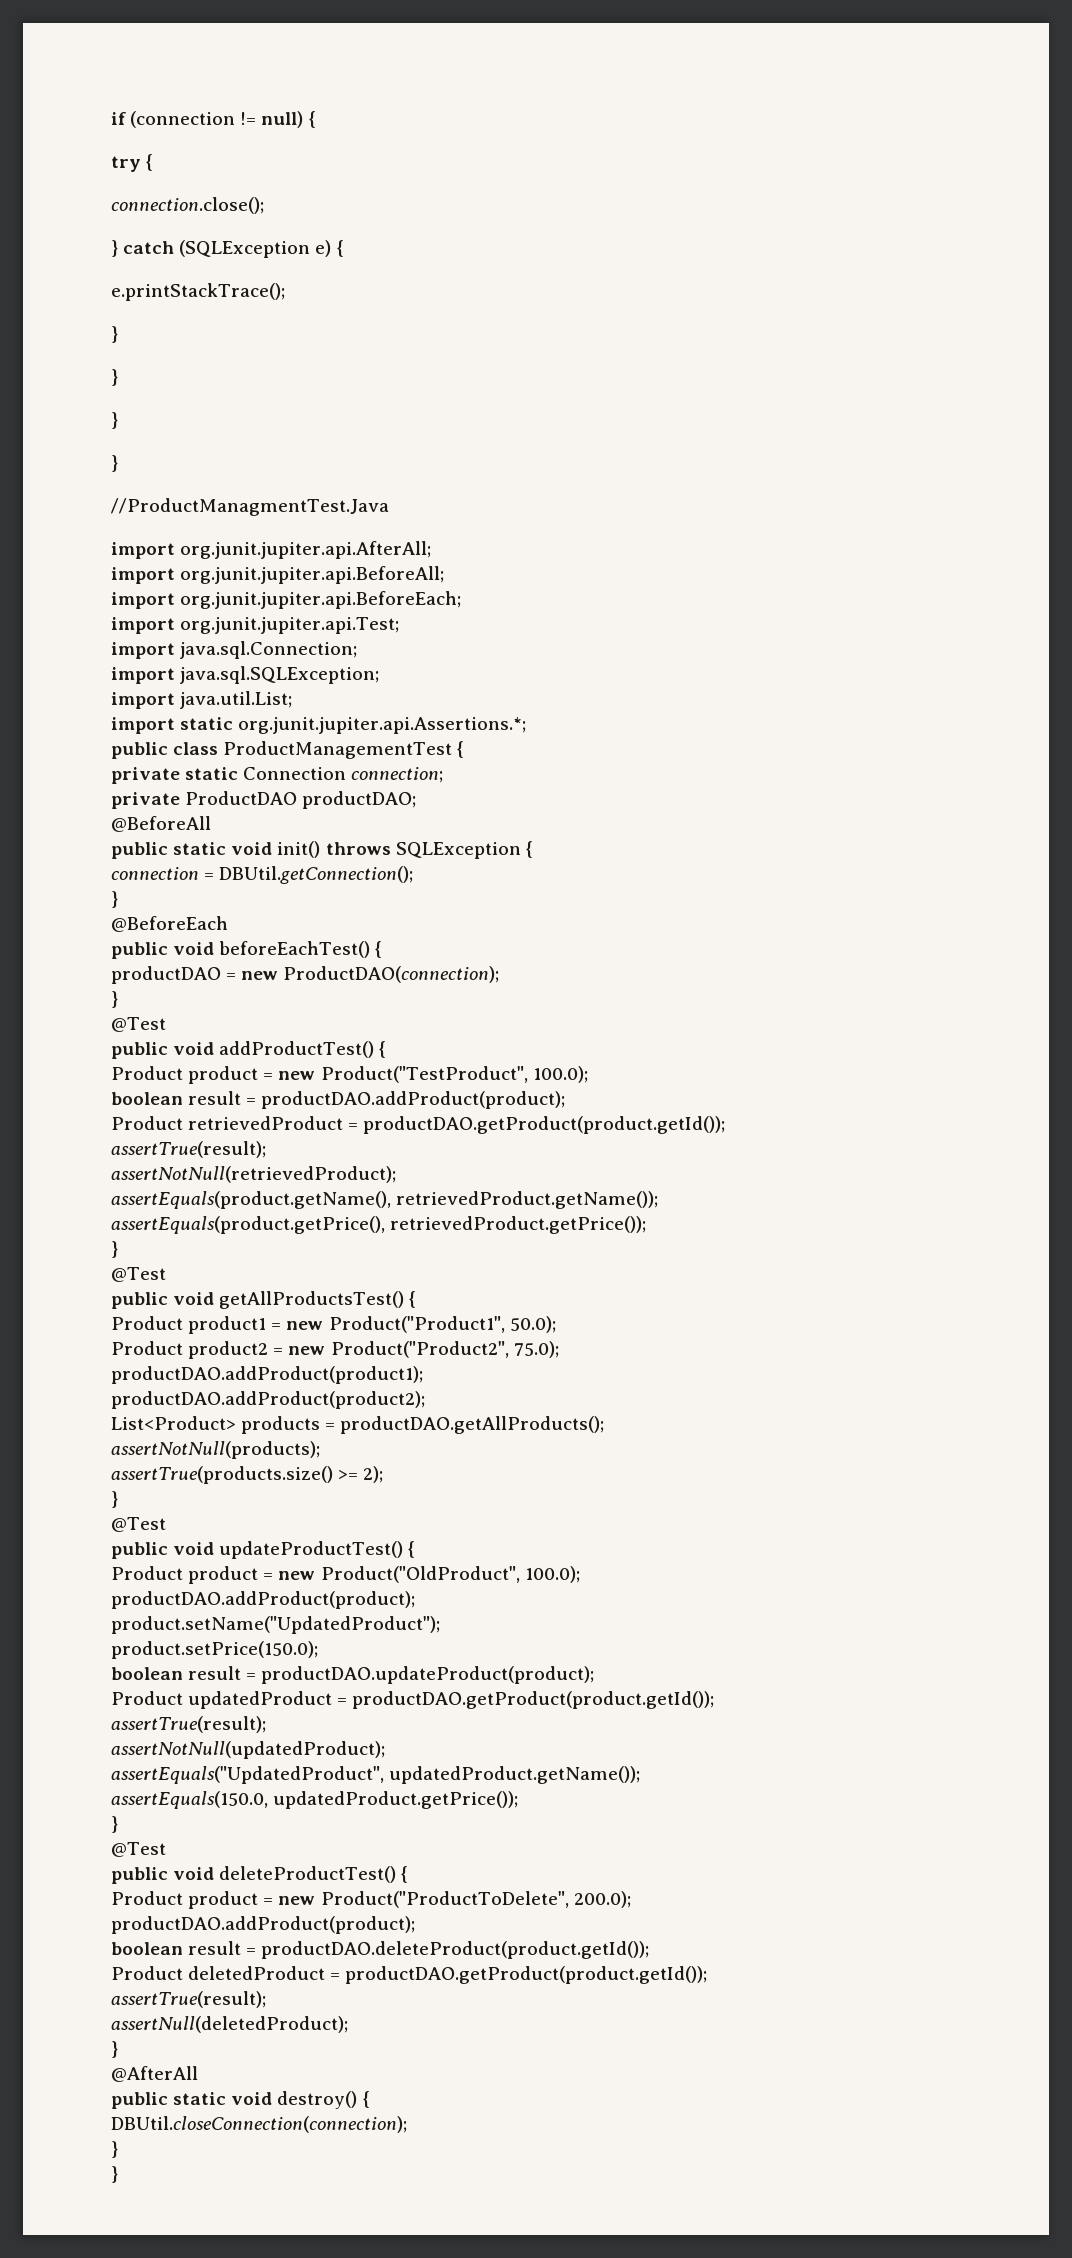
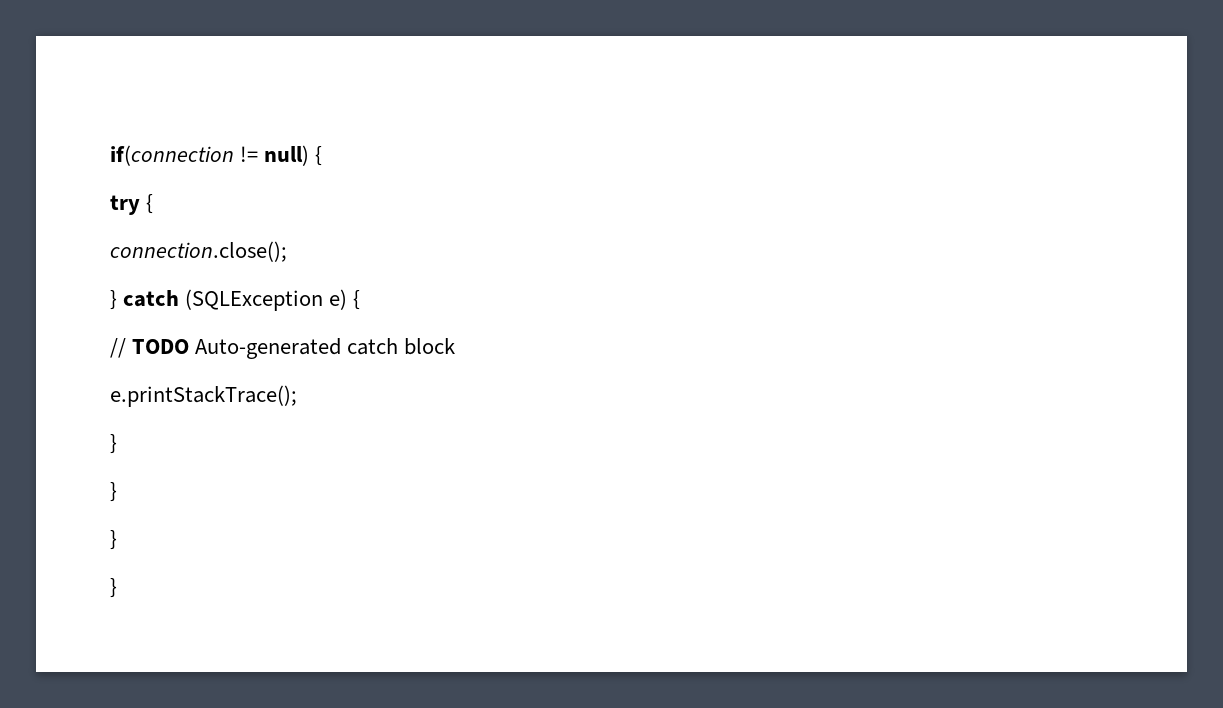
- if (connection != null) {
+ if(connection != null) {
+ // TODO Auto-generated catch block
- //ProductManagmentTest.Java
- import org.junit.jupiter.api.AfterAll;
- import org.junit.jupiter.api.BeforeAll;
- import org.junit.jupiter.api.BeforeEach;
- import org.junit.jupiter.api.Test;
- import java.sql.Connection;
- import java.sql.SQLException;
- import java.util.List;
- import static org.junit.jupiter.api.Assertions.*;
- public class ProductManagementTest {
- private static Connection connection;
- private ProductDAO productDAO;
- @BeforeAll
- public static void init() throws SQLException {
- connection = DBUtil.getConnection();
- }
- @BeforeEach
- public void beforeEachTest() {
- productDAO = new ProductDAO(connection);
- }
- @Test
- public void addProductTest() {
- Product product = new Product("TestProduct", 100.0);
- boolean result = productDAO.addProduct(product);
- Product retrievedProduct = productDAO.getProduct(product.getId());
- assertTrue(result);
- assertNotNull(retrievedProduct);
- assertEquals(product.getName(), retrievedProduct.getName());
- assertEquals(product.getPrice(), retrievedProduct.getPrice());
- }
- @Test
- public void getAllProductsTest() {
- Product product1 = new Product("Product1", 50.0);
- Product product2 = new Product("Product2", 75.0);
- productDAO.addProduct(product1);
- productDAO.addProduct(product2);
- List<Product> products = productDAO.getAllProducts();
- assertNotNull(products);
- assertTrue(products.size() >= 2);
- }
- @Test
- public void updateProductTest() {
- Product product = new Product("OldProduct", 100.0);
- productDAO.addProduct(product);
- product.setName("UpdatedProduct");
- product.setPrice(150.0);
- boolean result = productDAO.updateProduct(product);
- Product updatedProduct = productDAO.getProduct(product.getId());
- assertTrue(result);
- assertNotNull(updatedProduct);
- assertEquals("UpdatedProduct", updatedProduct.getName());
- assertEquals(150.0, updatedProduct.getPrice());
- }
- @Test
- public void deleteProductTest() {
- Product product = new Product("ProductToDelete", 200.0);
- productDAO.addProduct(product);
- boolean result = productDAO.deleteProduct(product.getId());
- Product deletedProduct = productDAO.getProduct(product.getId());
- assertTrue(result);
- assertNull(deletedProduct);
- }
- @AfterAll
- public static void destroy() {
- DBUtil.closeConnection(connection);
- }
- }

